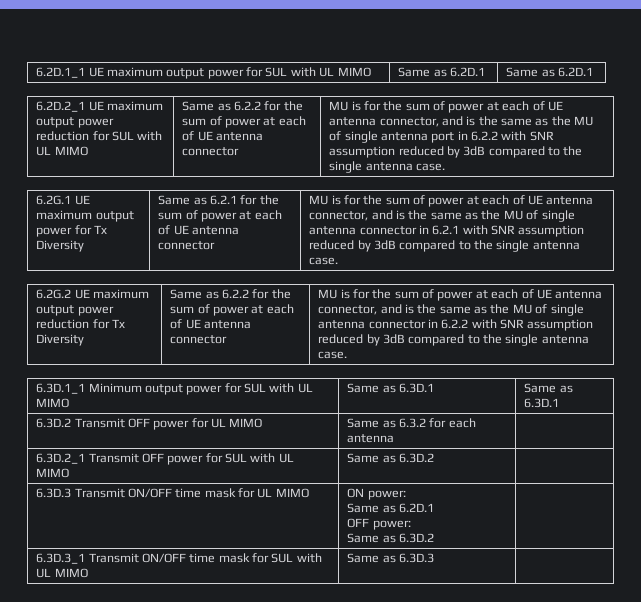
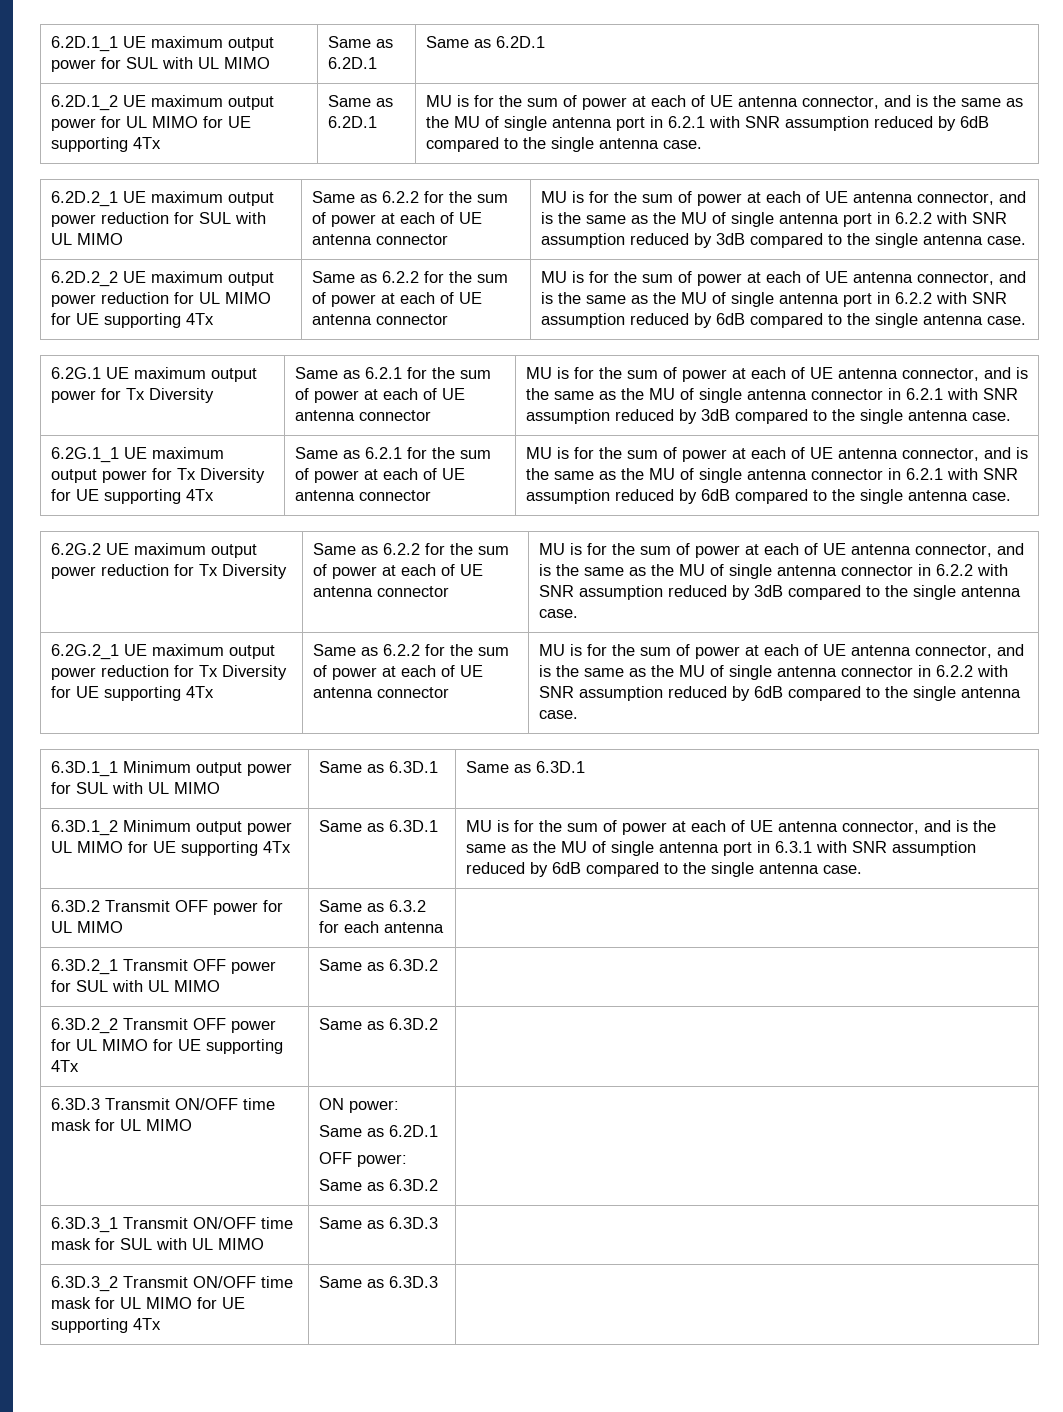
+ 6.2D.1_2 UE maximum output power for UL MIMO for UE supporting 4Tx | Same as 6.2D.1 | MU is for the sum of power at each of UE antenna connector, and is the same as the MU of single antenna port in 6.2.1 with SNR assumption reduced by 6dB compared to the single antenna case.
+ 6.2D.2_2 UE maximum output power reduction for UL MIMO for UE supporting 4Tx | Same as 6.2.2 for the sum of power at each of UE antenna connector | MU is for the sum of power at each of UE antenna connector, and is the same as the MU of single antenna port in 6.2.2 with SNR assumption reduced by 6dB compared to the single antenna case.
+ 6.2G.1_1 UE maximum output power for Tx Diversity for UE supporting 4Tx | Same as 6.2.1 for the sum of power at each of UE antenna connector | MU is for the sum of power at each of UE antenna connector, and is the same as the MU of single antenna connector in 6.2.1 with SNR assumption reduced by 6dB compared to the single antenna case.
+ 6.2G.2_1 UE maximum output power reduction for Tx Diversity for UE supporting 4Tx | Same as 6.2.2 for the sum of power at each of UE antenna connector | MU is for the sum of power at each of UE antenna connector, and is the same as the MU of single antenna connector in 6.2.2 with SNR assumption reduced by 6dB compared to the single antenna case.
+ 6.3D.1_2 Minimum output power UL MIMO for UE supporting 4Tx | Same as 6.3D.1 | MU is for the sum of power at each of UE antenna connector, and is the same as the MU of single antenna port in 6.3.1 with SNR assumption reduced by 6dB compared to the single antenna case.
+ 6.3D.2_2 Transmit OFF power for UL MIMO for UE supporting 4Tx | Same as 6.3D.2 |
+ 6.3D.3_2 Transmit ON/OFF time mask for UL MIMO for UE supporting 4Tx | Same as 6.3D.3 |

